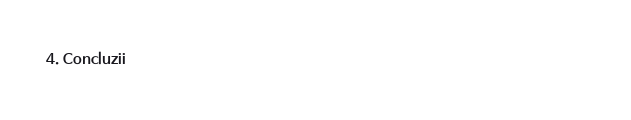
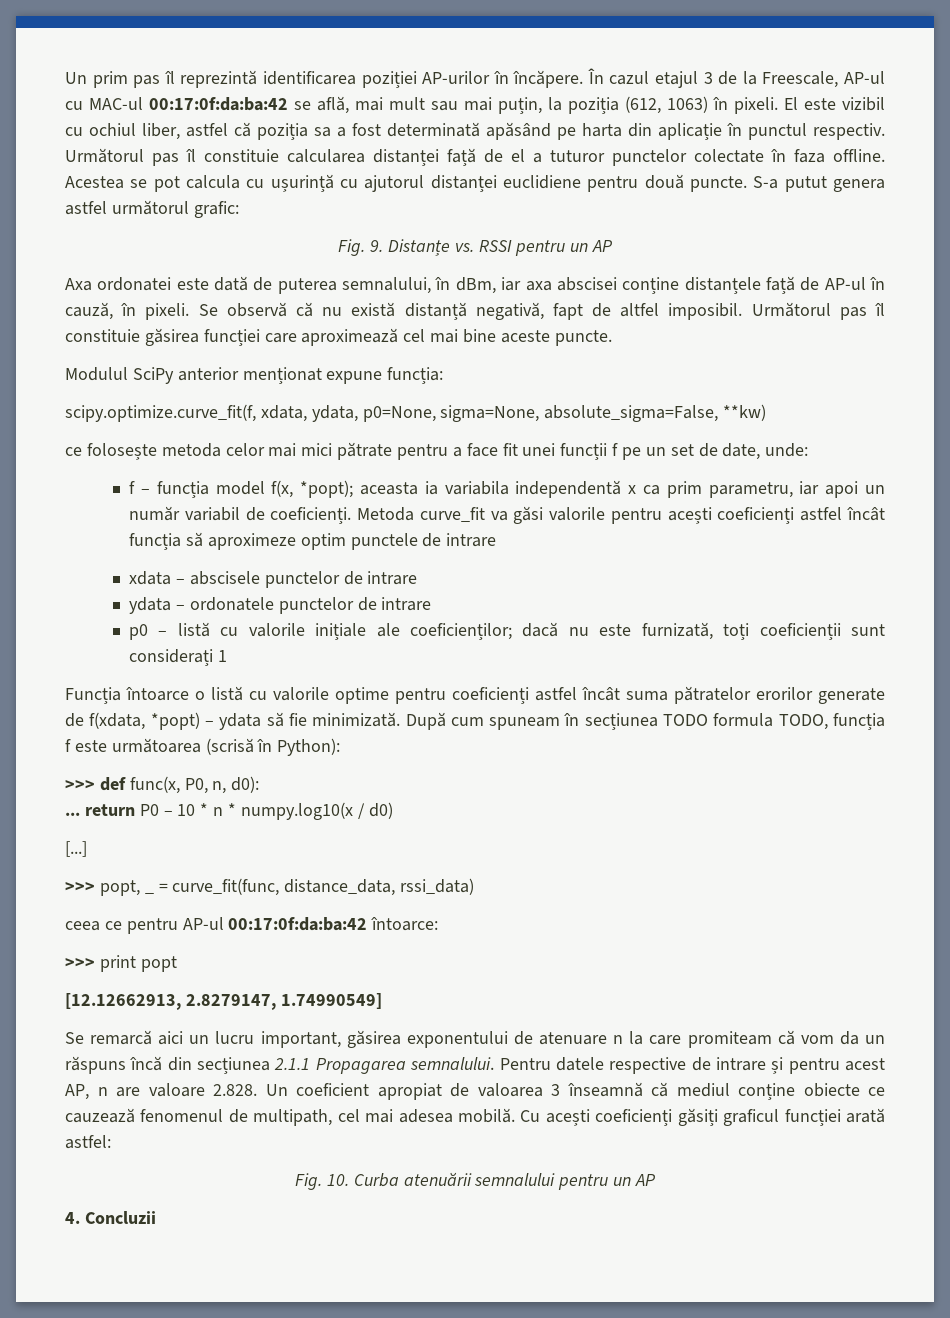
+ Un prim pas îl reprezintă identificarea poziției AP-urilor în încăpere. În cazul etajul 3 de la Freescale, AP-ul cu MAC-ul 00:17:0f:da:ba:42 se află, mai mult sau mai puțin, la poziția (612, 1063) în pixeli. El este vizibil cu ochiul liber, astfel că poziția sa a fost determinată apăsând pe harta din aplicație în punctul respectiv. Următorul pas îl constituie calcularea distanței față de el a tuturor punctelor colectate în faza offline. Acestea se pot calcula cu ușurință cu ajutorul distanței euclidiene pentru două puncte. S-a putut genera astfel următorul grafic:
+ Fig. 9. Distanțe vs. RSSI pentru un AP
+ Axa ordonatei este dată de puterea semnalului, în dBm, iar axa abscisei conține distanțele față de AP-ul în cauză, în pixeli. Se observă că nu există distanță negativă, fapt de altfel imposibil. Următorul pas îl constituie găsirea funcției care aproximează cel mai bine aceste puncte.
+ Modulul SciPy anterior menționat expune funcția:
+ scipy.optimize.curve_fit(f, xdata, ydata, p0=None, sigma=None, absolute_sigma=False, **kw)
+ ce folosește metoda celor mai mici pătrate pentru a face fit unei funcții f pe un set de date, unde:
+ f – funcția model f(x, *popt); aceasta ia variabila independentă x ca prim parametru, iar apoi un număr variabil de coeficienți. Metoda curve_fit va găsi valorile pentru acești coeficienți astfel încât funcția să aproximeze optim punctele de intrare
+ xdata – abscisele punctelor de intrare
+ ydata – ordonatele punctelor de intrare
+ p0 – listă cu valorile inițiale ale coeficienților; dacă nu este furnizată, toți coeficienții sunt considerați 1
+ Funcția întoarce o listă cu valorile optime pentru coeficienți astfel încât suma pătratelor erorilor generate de f(xdata, *popt) – ydata să fie minimizată. După cum spuneam în secțiunea TODO formula TODO, funcția f este următoarea (scrisă în Python):
+ >>> def func(x, P0, n, d0):
+ ... return P0 – 10 * n * numpy.log10(x / d0)
+ [...]
+ >>> popt, _ = curve_fit(func, distance_data, rssi_data)
+ ceea ce pentru AP-ul 00:17:0f:da:ba:42 întoarce:
+ >>> print popt
+ [12.12662913, 2.8279147, 1.74990549]
+ Se remarcă aici un lucru important, găsirea exponentului de atenuare n la care promiteam că vom da un răspuns încă din secțiunea 2.1.1 Propagarea semnalului. Pentru datele respective de intrare și pentru acest AP, n are valoare 2.828. Un coeficient apropiat de valoarea 3 înseamnă că mediul conține obiecte ce cauzează fenomenul de multipath, cel mai adesea mobilă. Cu acești coeficienți găsiți graficul funcției arată astfel:
+ Fig. 10. Curba atenuării semnalului pentru un AP

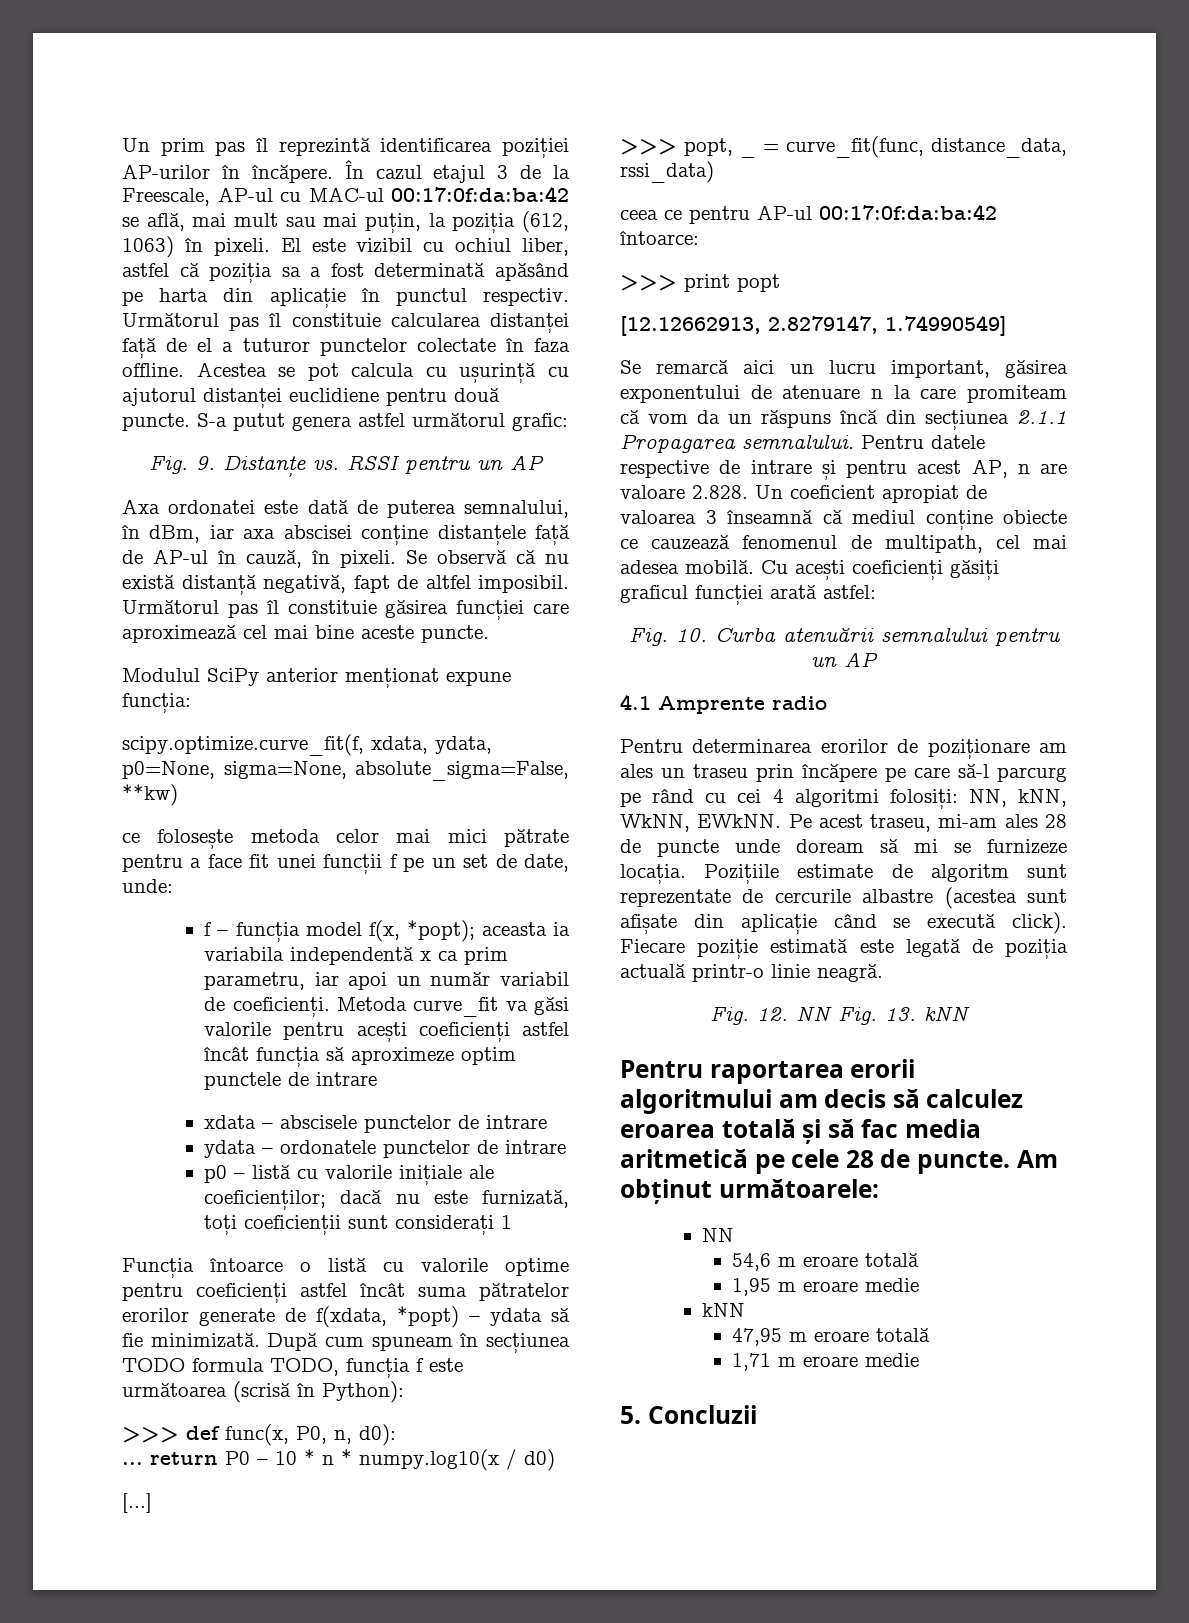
- 4. Concluzii
+ 4.1 Amprente radio
+ Pentru determinarea erorilor de poziționare am ales un traseu prin încăpere pe care să-l parcurg pe rând cu cei 4 algoritmi folosiți: NN, kNN, WkNN, EWkNN. Pe acest traseu, mi-am ales 28 de puncte unde doream să mi se furnizeze locația. Pozițiile estimate de algoritm sunt reprezentate de cercurile albastre (acestea sunt afișate din aplicație când se execută click). Fiecare poziție estimată este legată de poziția actuală printr-o linie neagră.
+ Fig. 12. NN Fig. 13. kNN
+ Pentru raportarea erorii algoritmului am decis să calculez eroarea totală și să fac media aritmetică pe cele 28 de puncte. Am obținut următoarele:
+ NN
+ 54,6 m eroare totală
+ 1,95 m eroare medie
+ kNN
+ 47,95 m eroare totală
+ 1,71 m eroare medie
+ 5. Concluzii

